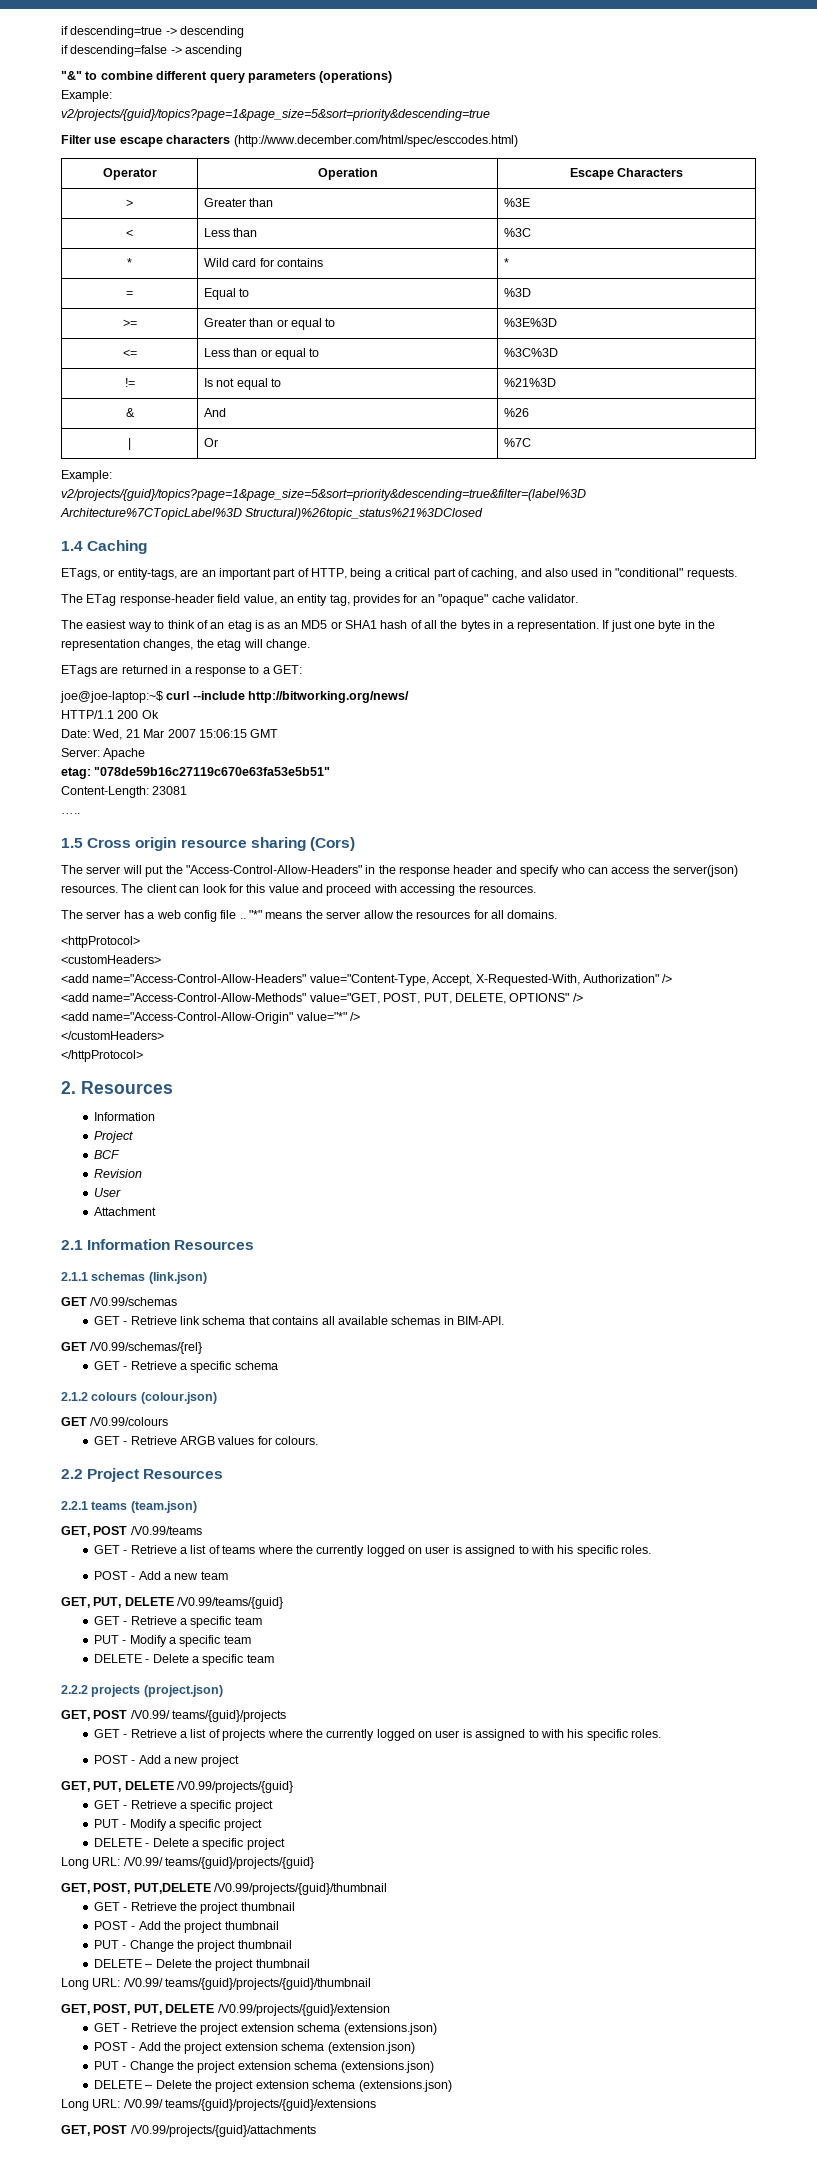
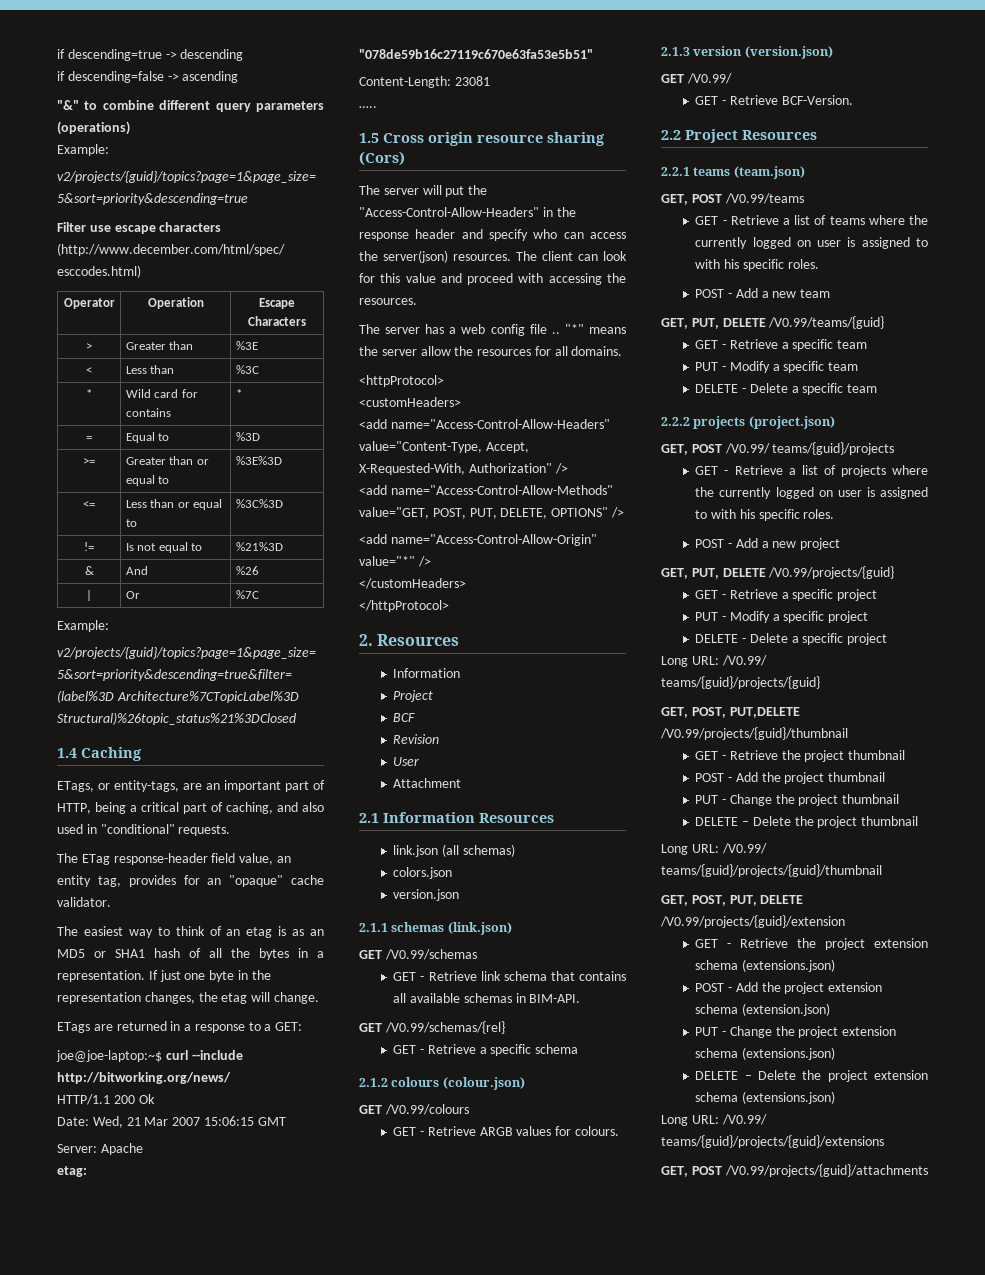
+ link.json (all schemas)
+ colors.json
+ version.json
+ 2.1.3 version (version.json)
+ GET /V0.99/
+ GET - Retrieve BCF-Version.

